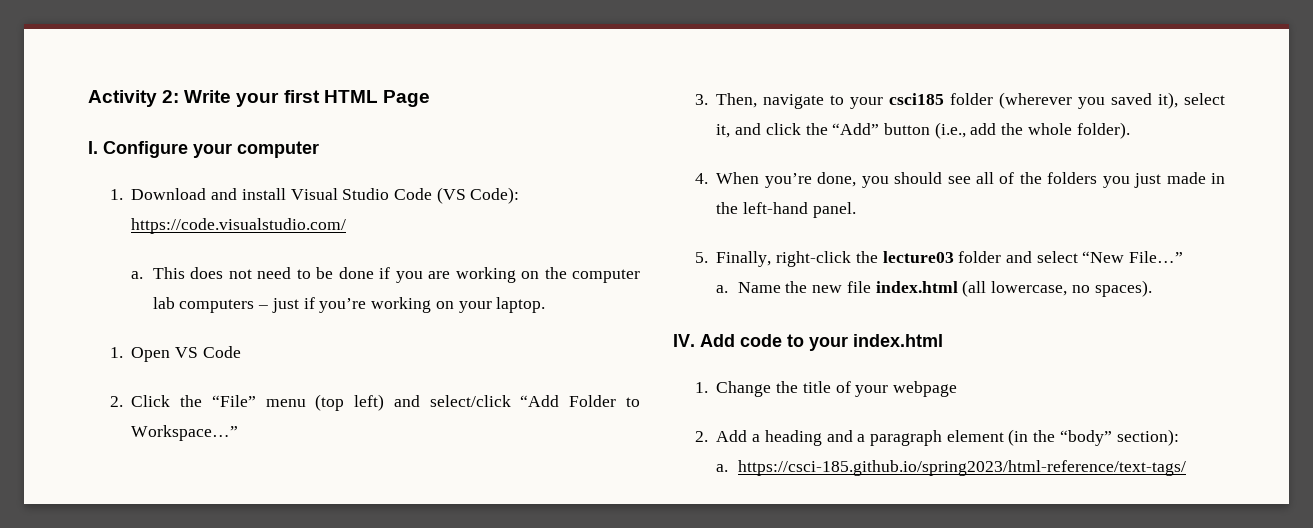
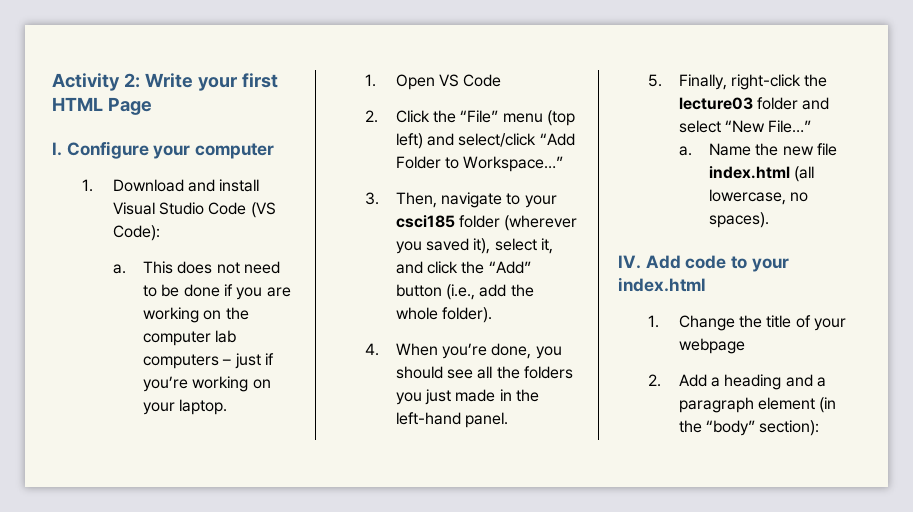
- 1. Download and install Visual Studio Code (VS Code): https://code.visualstudio.com/
+ 1. Download and install Visual Studio Code (VS Code):
- 4. When you’re done, you should see all of the folders you just made in the left-hand panel.
+ 4. When you’re done, you should see all the folders you just made in the left-hand panel.
- a. https://csci-185.github.io/spring2023/html-reference/text-tags/

